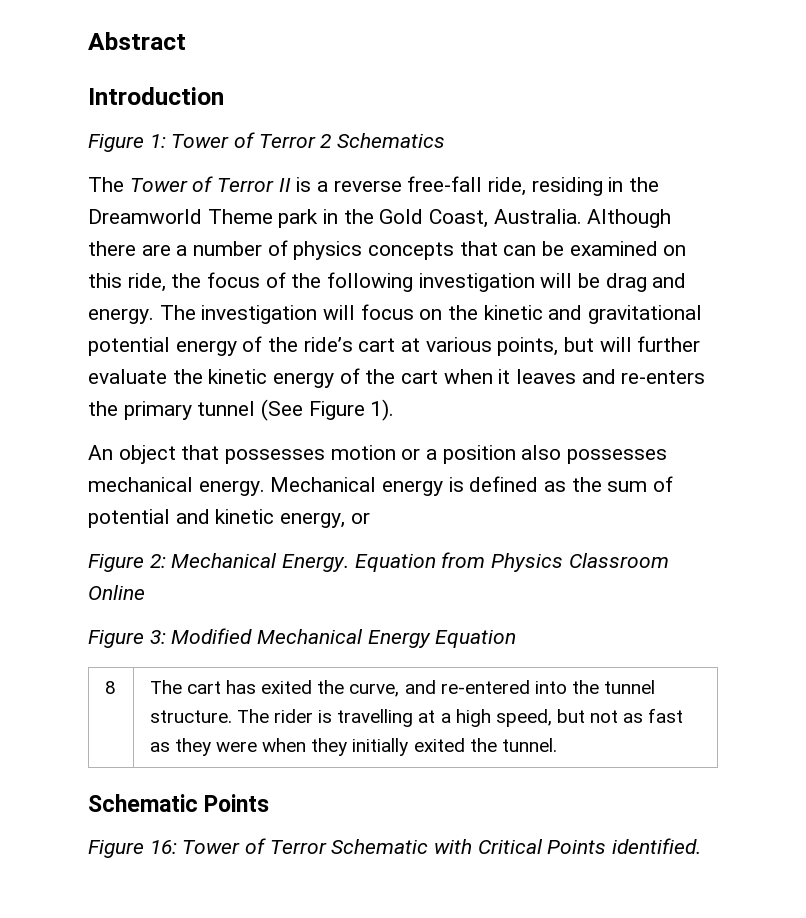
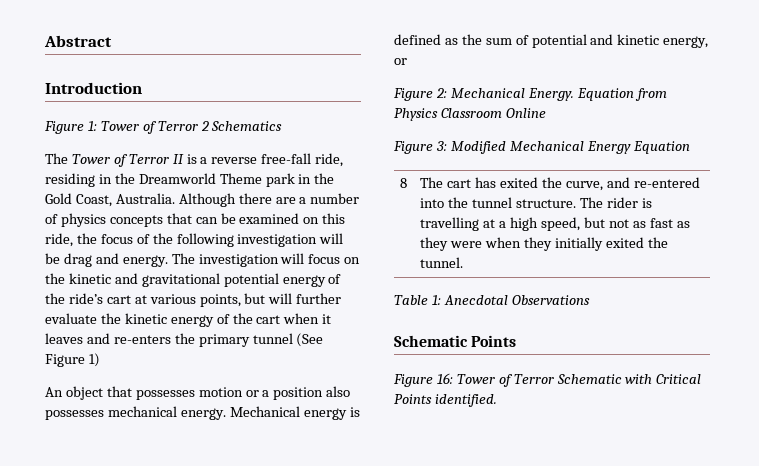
- The investigation will focus on the kinetic and gravitational potential energy of the ride’s cart at various points, but will further evaluate the kinetic energy of the cart when it leaves and re-enters the primary tunnel (See Figure 1).
+ The investigation will focus on the kinetic and gravitational potential energy of the ride’s cart at various points, but will further evaluate the kinetic energy of the cart when it leaves and re-enters the primary tunnel (See Figure 1)
+ Table 1: Anecdotal Observations

